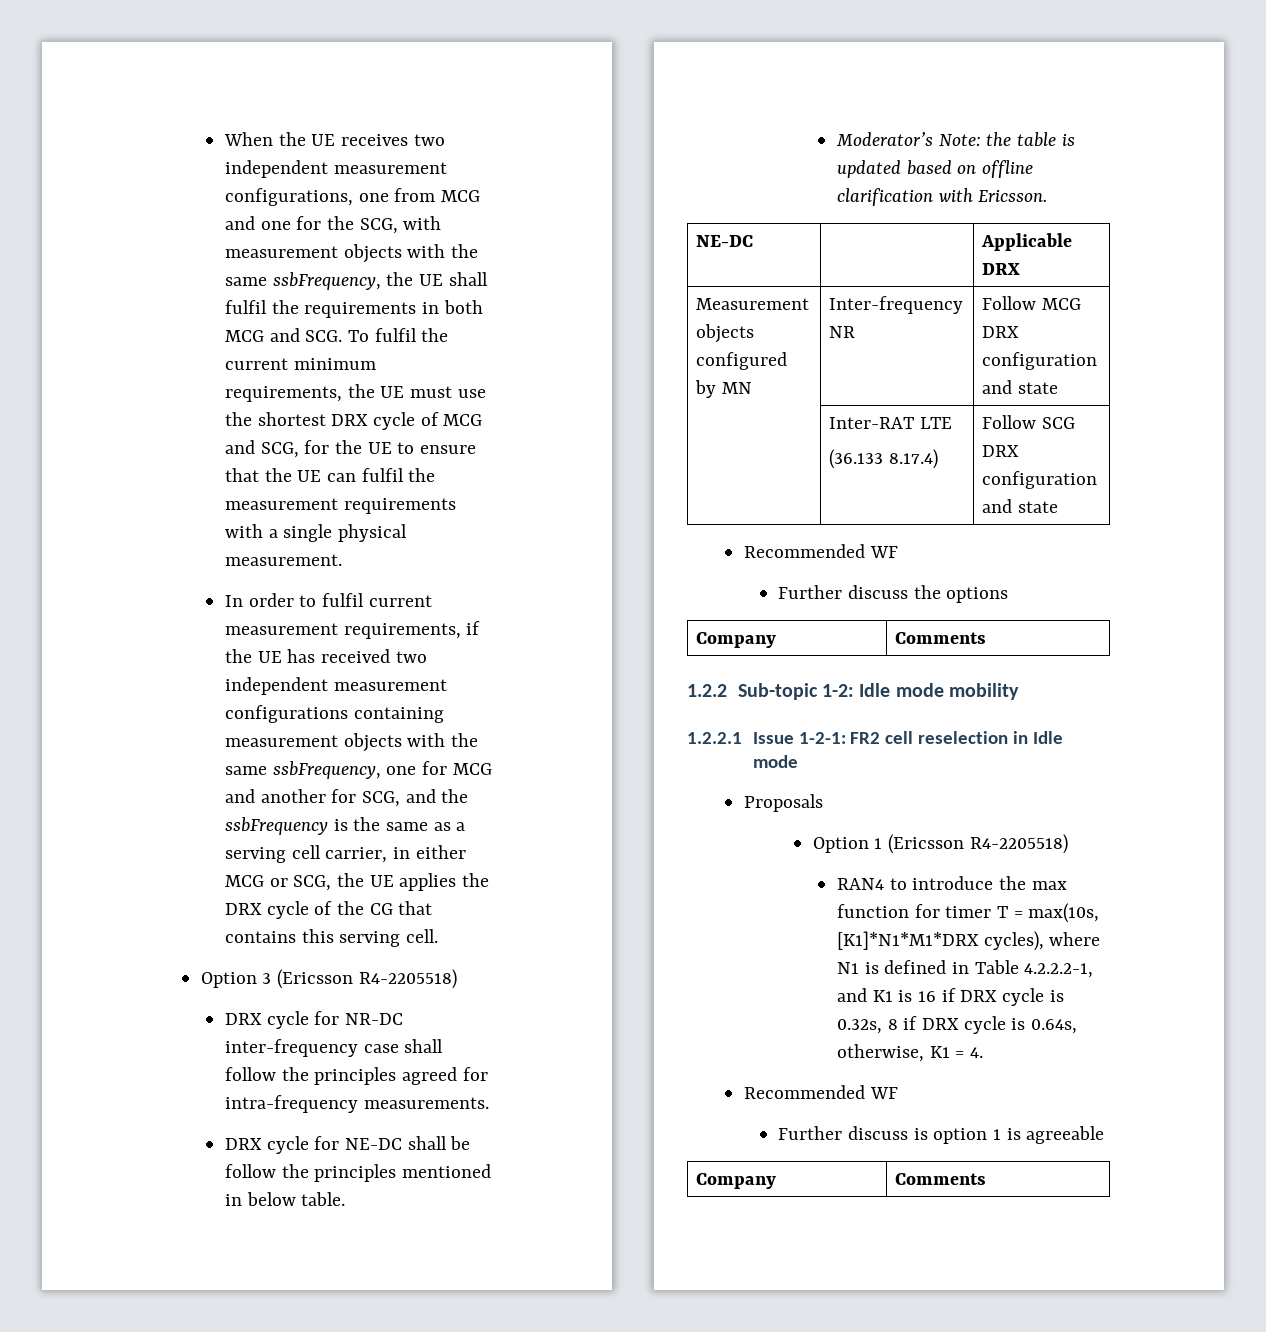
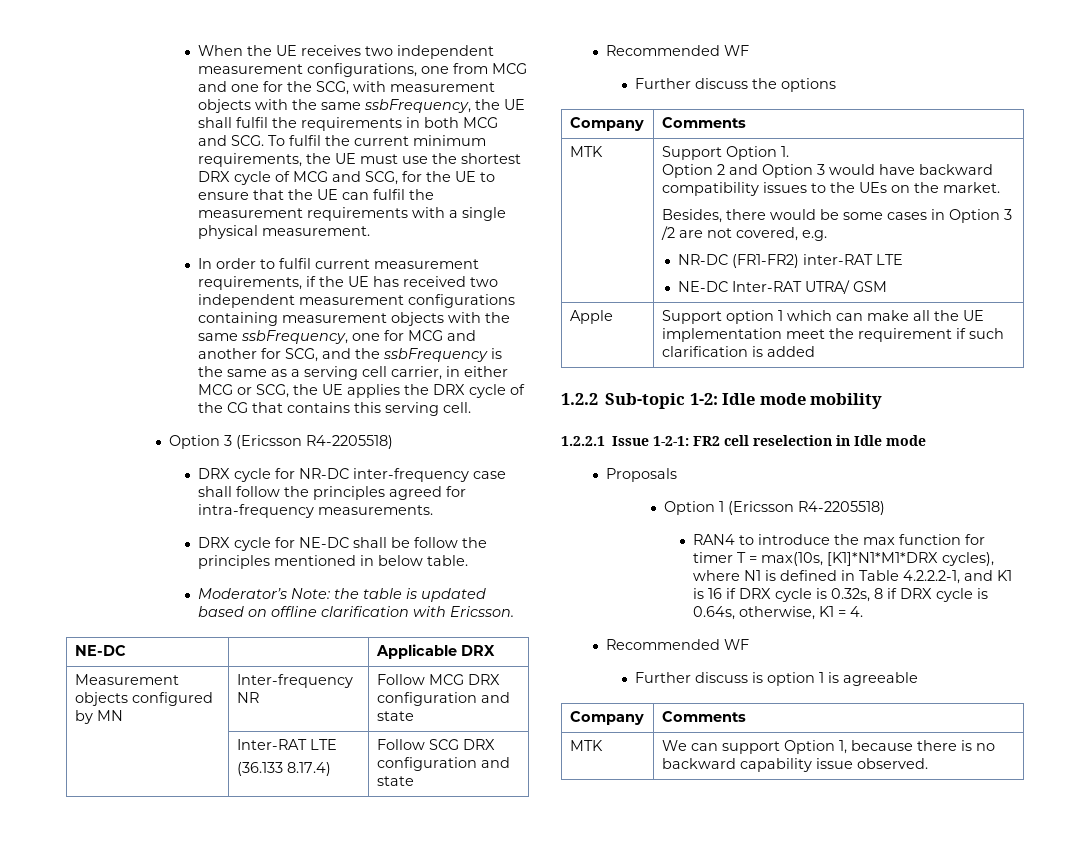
+ MTK | Support Option 1.
+ Option 2 and Option 3 would have backward compatibility issues to the UEs on the market.
+ Besides, there would be some cases in Option 3 /2 are not covered, e.g.
+ NR-DC (FR1-FR2) inter-RAT LTE
+ NE-DC Inter-RAT UTRA/ GSM
+ Apple | Support option 1 which can make all the UE implementation meet the requirement if such clarification is added
+ MTK | We can support Option 1, because there is no backward capability issue observed.

